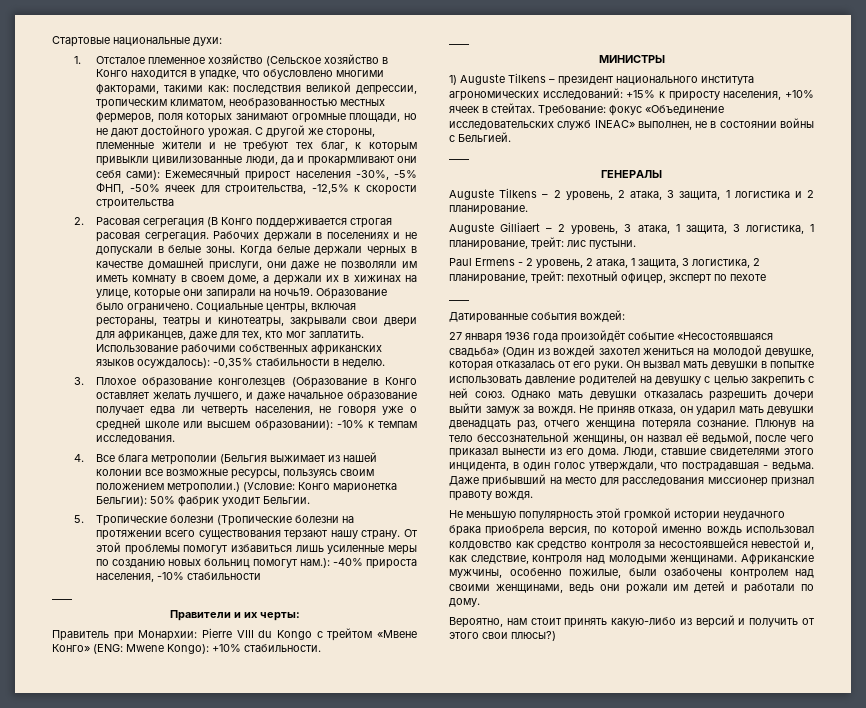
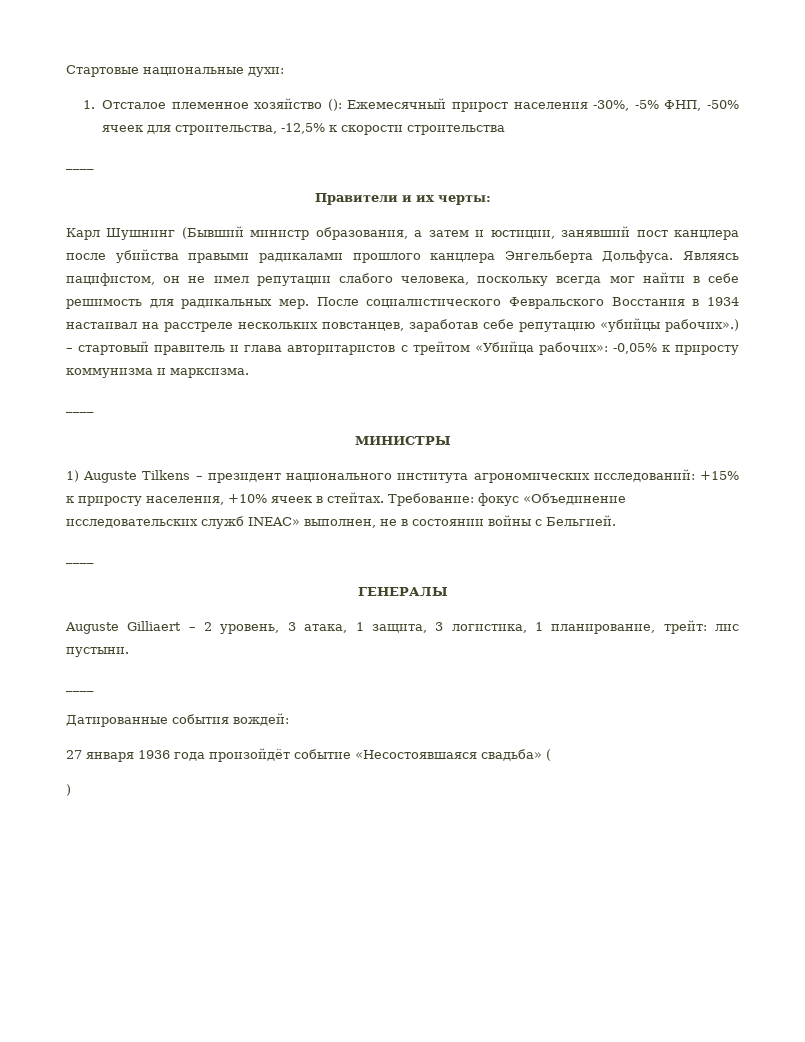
- 1. Отсталое племенное хозяйство (Сельское хозяйство в Конго находится в упадке, что обусловлено многими факторами, такими как: последствия великой депрессии, тропическим климатом, необразованностью местных фермеров, поля которых занимают огромные площади, но не дают достойного урожая. С другой же стороны, племенные жители и не требуют тех благ, к которым привыкли цивилизованные люди, да и прокармливают они себя сами): Ежемесячный прирост населения -30%, -5% ФНП, -50% ячеек для строительства, -12,5% к скорости строительства
+ 1. Отсталое племенное хозяйство (): Ежемесячный прирост населения -30%, -5% ФНП, -50% ячеек для строительства, -12,5% к скорости строительства
- 2. Расовая сегрегация (В Конго поддерживается строгая расовая сегрегация. Рабочих держали в поселениях и не допускали в белые зоны. Когда белые держали черных в качестве домашней прислуги, они даже не позволяли им иметь комнату в своем доме, а держали их в хижинах на улице, которые они запирали на ночь19. Образование было ограничено. Социальные центры, включая рестораны, театры и кинотеатры, закрывали свои двери для африканцев, даже для тех, кто мог заплатить. Использование рабочими собственных африканских языков осуждалось): -0,35% стабильности в неделю.
- 3. Плохое образование конголезцев (Образование в Конго оставляет желать лучшего, и даже начальное образование получает едва ли четверть населения, не говоря уже о средней школе или высшем образовании): -10% к темпам исследования.
- 4. Все блага метрополии (Бельгия выжимает из нашей колонии все возможные ресурсы, пользуясь своим положением метрополии.) (Условие: Конго марионетка Бельгии): 50% фабрик уходит Бельгии.
- 5. Тропические болезни (Тропические болезни на протяжении всего существования терзают нашу страну. От этой проблемы помогут избавиться лишь усиленные меры по созданию новых больниц помогут нам.): -40% прироста населения, -10% стабильности
- Правитель при Монархии: Pierre VIII du Kongo с трейтом «Мвене Конго» (ENG: Mwene Kongo): +10% стабильности.
+ Карл Шушнинг (Бывший министр образования, а затем и юстиции, занявший пост канцлера после убийства правыми радикалами прошлого канцлера Энгельберта Дольфуса. Являясь пацифистом, он не имел репутации слабого человека, поскольку всегда мог найти в себе решимость для радикальных мер. После социалистического Февральского Восстания в 1934 настаивал на расстреле нескольких повстанцев, заработав себе репутацию «убийцы рабочих».) – стартовый правитель и глава авторитаристов с трейтом «Убийца рабочих»: -0,05% к приросту коммунизма и марксизма.
- Auguste Tilkens – 2 уровень, 2 атака, 3 защита, 1 логистика и 2 планирование.
- Paul Ermens - 2 уровень, 2 атака, 1 защита, 3 логистика, 2 планирование, трейт: пехотный офицер, эксперт по пехоте
- 27 января 1936 года произойдёт событие «Несостоявшаяся свадьба» (Один из вождей захотел жениться на молодой девушке, которая отказалась от его руки. Он вызвал мать девушки в попытке использовать давление родителей на девушку с целью закрепить с ней союз. Однако мать девушки отказалась разрешить дочери выйти замуж за вождя. Не приняв отказа, он ударил мать девушки двенадцать раз, отчего женщина потеряла сознание. Плюнув на тело бессознательной женщины, он назвал её ведьмой, после чего приказал вынести из его дома. Люди, ставшие свидетелями этого инцидента, в один голос утверждали, что пострадавшая - ведьма. Даже прибывший на место для расследования миссионер признал правоту вождя.
- Не меньшую популярность этой громкой истории неудачного брака приобрела версия, по которой именно вождь использовал колдовство как средство контроля за несостоявшейся невестой и, как следствие, контроля над молодыми женщинами. Африканские мужчины, особенно пожилые, были озабочены контролем над своими женщинами, ведь они рожали им детей и работали по дому.
- Вероятно, нам стоит принять какую-либо из версий и получить от этого свои плюсы?)
+ 27 января 1936 года произойдёт событие «Несостоявшаяся свадьба» (
+ )

